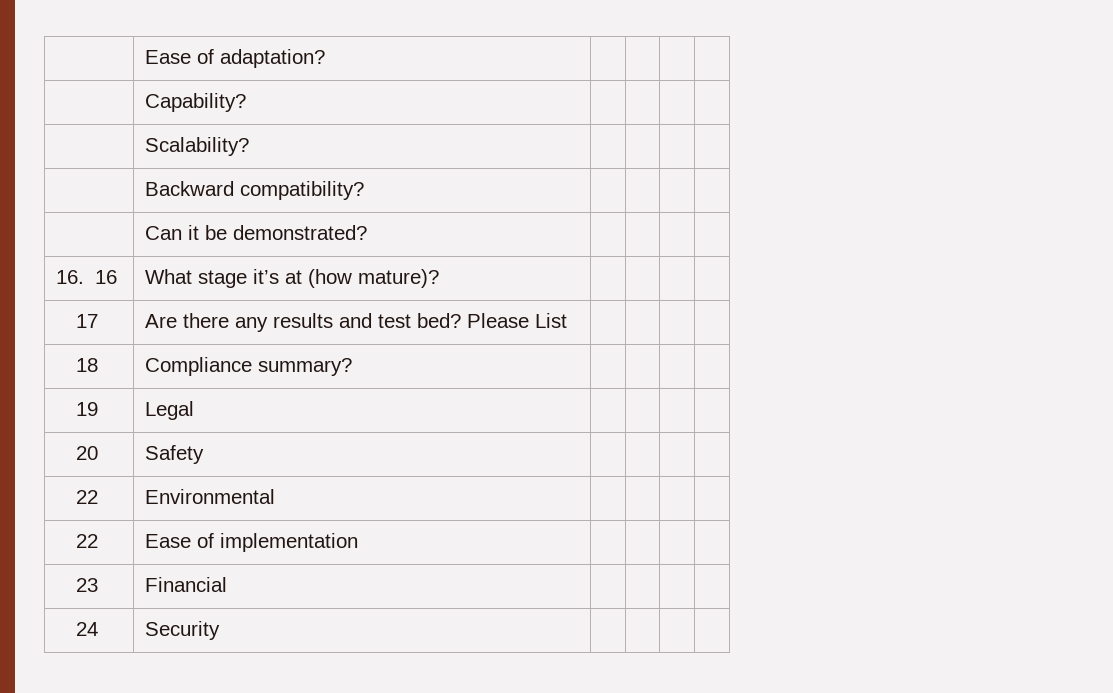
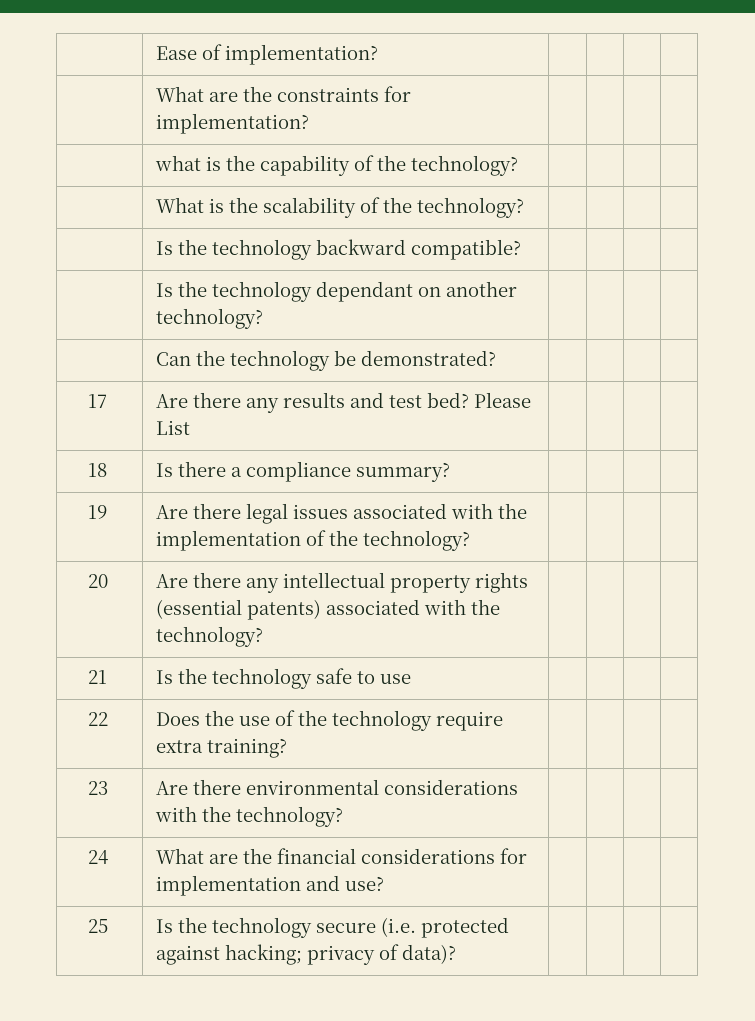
- | Ease of adaptation? | | | |
- | Capability? | | | |
- | Scalability? | | | |
- | Backward compatibility? | | | |
+ | Ease of implementation? | | | |
+ | What are the constraints for implementation? | | | |
+ | what is the capability of the technology? | | | |
+ | What is the scalability of the technology? | | | |
+ | Is the technology backward compatible? | | | |
+ | Is the technology dependant on another technology? | | | |
- | Can it be demonstrated? | | | |
+ | Can the technology be demonstrated? | | | |
- 16. 16 | What stage it’s at (how mature)? | | | |
- 18 | Compliance summary? | | | |
- 19 | Legal | | | |
- 20 | Safety | | | |
- 22 | Environmental | | | |
- 22 | Ease of implementation | | | |
- 23 | Financial | | | |
- 24 | Security | | | |
+ 18 | Is there a compliance summary? | | | |
+ 19 | Are there legal issues associated with the implementation of the technology? | | | |
+ 20 | Are there any intellectual property rights (essential patents) associated with the technology? | | | |
+ 21 | Is the technology safe to use | | | |
+ 22 | Does the use of the technology require extra training? | | | |
+ 23 | Are there environmental considerations with the technology? | | | |
+ 24 | What are the financial considerations for implementation and use? | | | |
+ 25 | Is the technology secure (i.e. protected against hacking; privacy of data)? | | | |

